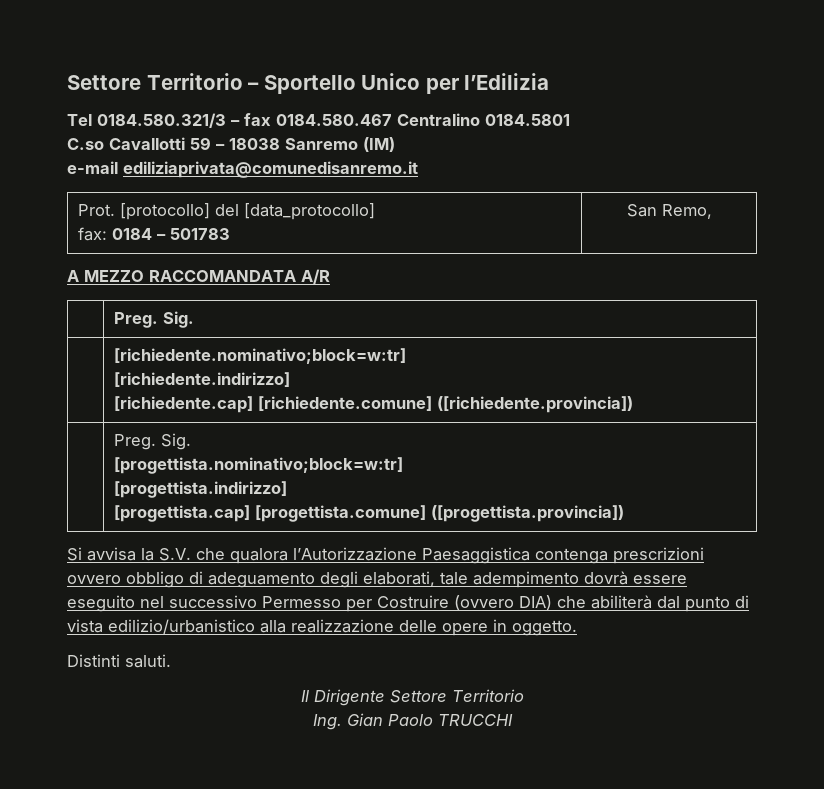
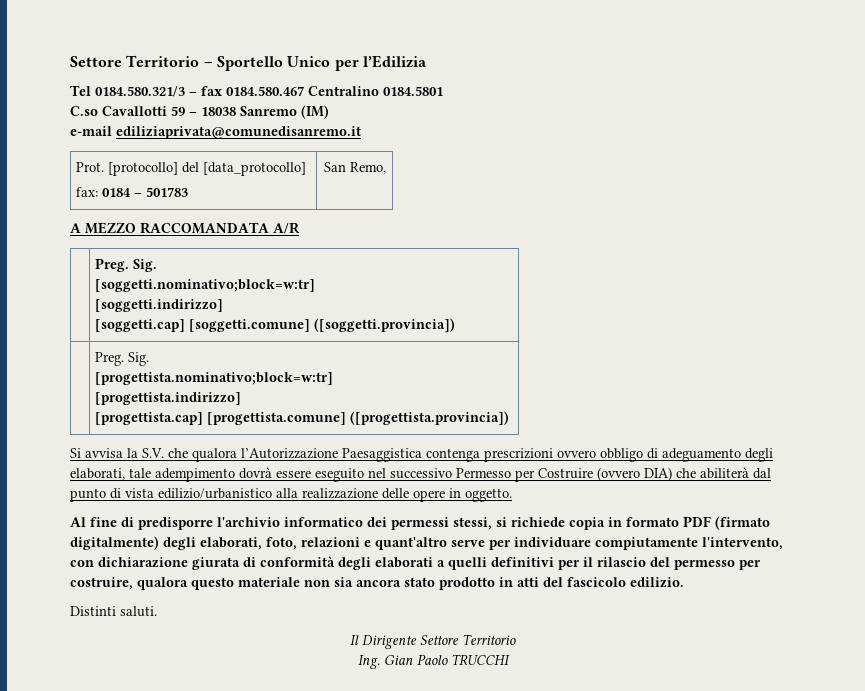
  A MEZZO RACCOMANDATA A/R
  | Preg. Sig.
- | [richiedente.nominativo;block=w:tr]
- [richiedente.indirizzo]
- [richiedente.cap] [richiedente.comune] ([richiedente.provincia])
+ [soggetti.nominativo;block=w:tr]
+ [soggetti.indirizzo]
+ [soggetti.cap] [soggetti.comune] ([soggetti.provincia])
+ Al fine di predisporre l'archivio informatico dei permessi stessi, si richiede copia in formato PDF (firmato digitalmente) degli elaborati, foto, relazioni e quant'altro serve per individuare compiutamente l'intervento, con dichiarazione giurata di conformità degli elaborati a quelli definitivi per il rilascio del permesso per costruire, qualora questo materiale non sia ancora stato prodotto in atti del fascicolo edilizio.

